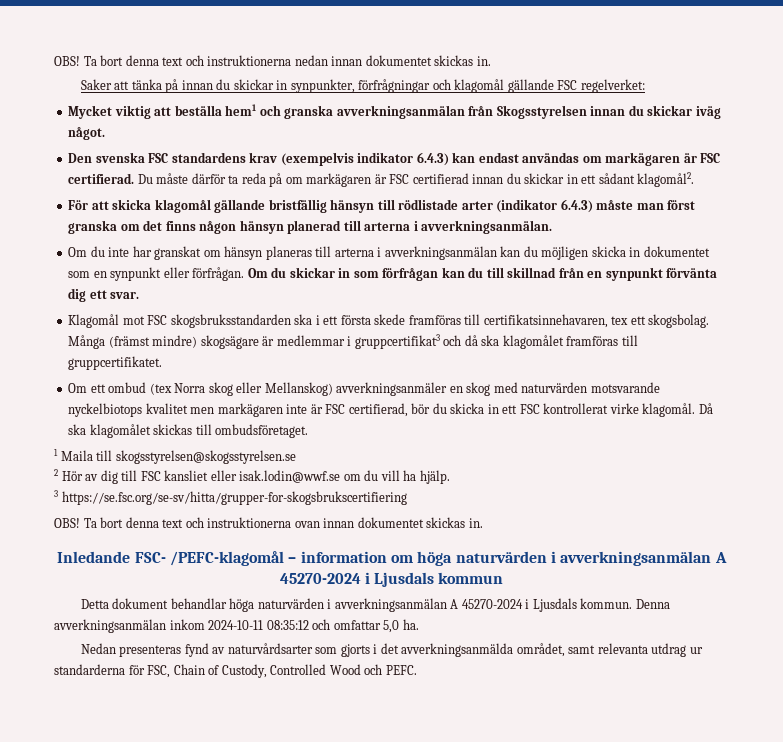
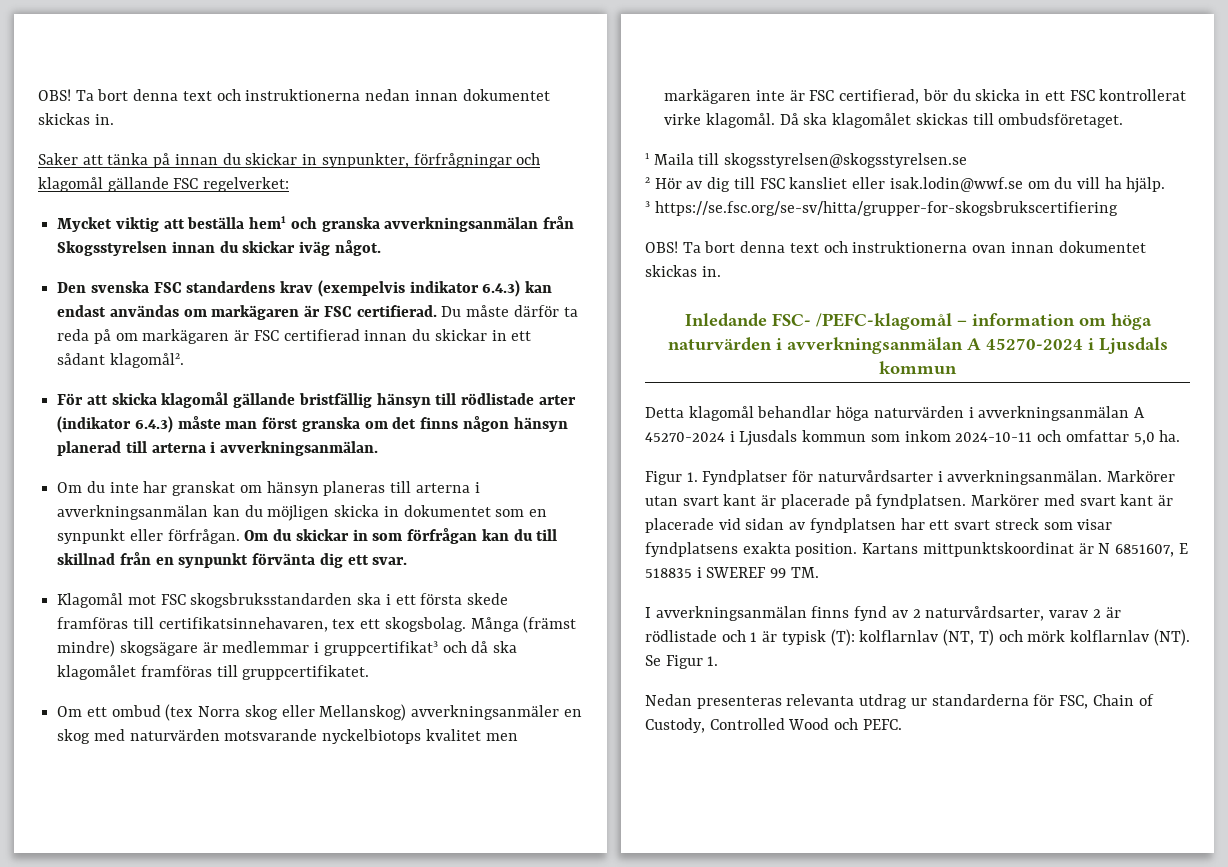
- Detta dokument behandlar höga naturvärden i avverkningsanmälan A 45270-2024 i Ljusdals kommun. Denna avverkningsanmälan inkom 2024-10-11 08:35:12 och omfattar 5,0 ha.
+ Detta klagomål behandlar höga naturvärden i avverkningsanmälan A 45270-2024 i Ljusdals kommun som inkom 2024-10-11 och omfattar 5,0 ha.
- Nedan presenteras fynd av naturvårdsarter som gjorts i det avverkningsanmälda området, samt relevanta utdrag ur standarderna för FSC, Chain of Custody, Controlled Wood och PEFC.
+ Figur 1. Fyndplatser för naturvårdsarter i avverkningsanmälan. Markörer utan svart kant är placerade på fyndplatsen. Markörer med svart kant är placerade vid sidan av fyndplatsen har ett svart streck som visar fyndplatsens exakta position. Kartans mittpunktskoordinat är N 6851607, E 518835 i SWEREF 99 TM.
+ I avverkningsanmälan finns fynd av 2 naturvårdsarter, varav 2 är rödlistade och 1 är typisk (T): kolflarnlav (NT, T) och mörk kolflarnlav (NT). Se Figur 1.
+ Nedan presenteras relevanta utdrag ur standarderna för FSC, Chain of Custody, Controlled Wood och PEFC.

